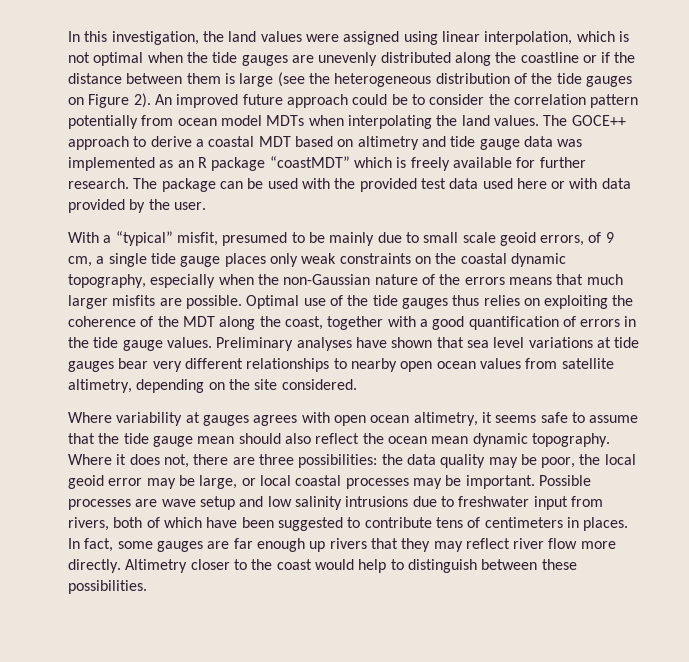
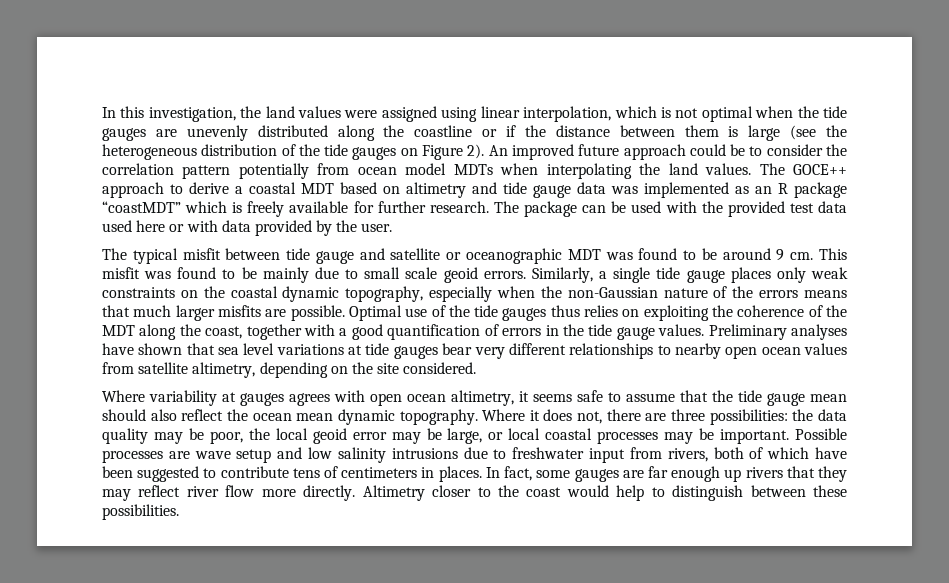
- With a “typical” misfit, presumed to be mainly due to small scale geoid errors, of 9 cm, a single tide gauge places only weak constraints on the coastal dynamic topography, especially when the non-Gaussian nature of the errors means that much larger misfits are possible.
+ The typical misfit between tide gauge and satellite or oceanographic MDT was found to be around 9 cm. This misfit was found to be mainly due to small scale geoid errors. Similarly, a single tide gauge places only weak constraints on the coastal dynamic topography, especially when the non-Gaussian nature of the errors means that much larger misfits are possible.

